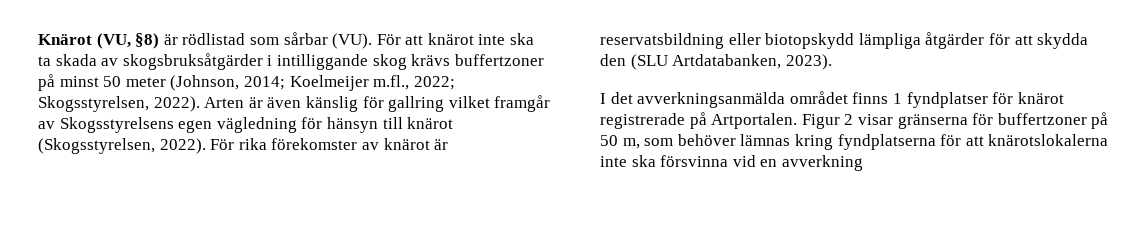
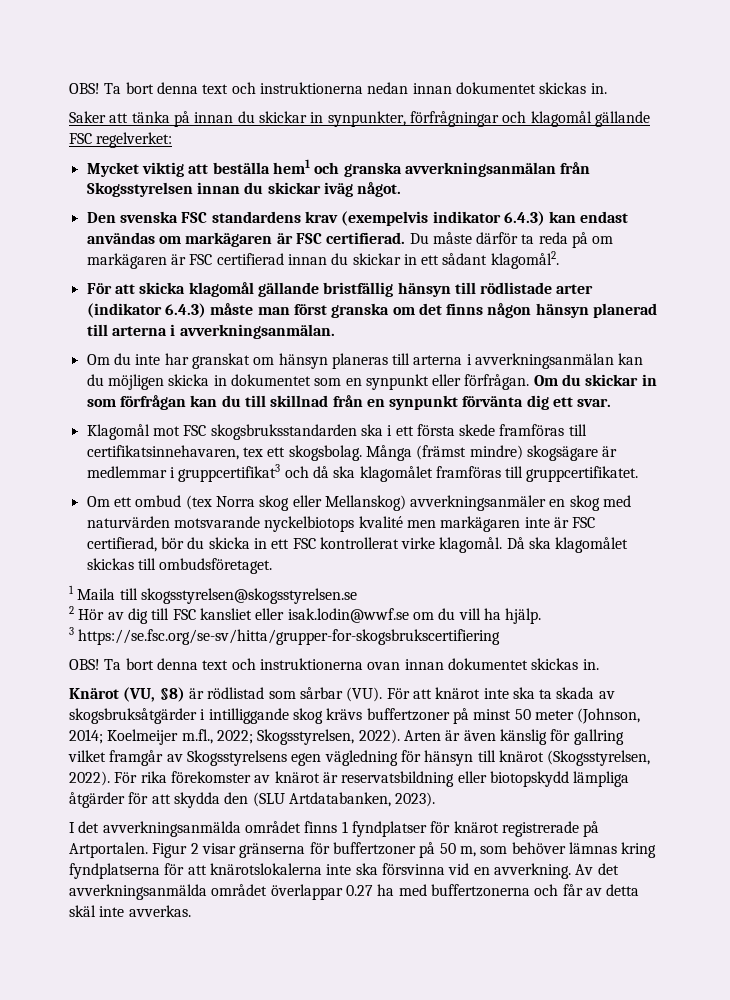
+ OBS! Ta bort denna text och instruktionerna nedan innan dokumentet skickas in.
+ Saker att tänka på innan du skickar in synpunkter, förfrågningar och klagomål gällande FSC regelverket:
+ Mycket viktig att beställa hem1 och granska avverkningsanmälan från Skogsstyrelsen innan du skickar iväg något.
+ Den svenska FSC standardens krav (exempelvis indikator 6.4.3) kan endast användas om markägaren är FSC certifierad. Du måste därför ta reda på om markägaren är FSC certifierad innan du skickar in ett sådant klagomål2.
+ För att skicka klagomål gällande bristfällig hänsyn till rödlistade arter (indikator 6.4.3) måste man först granska om det finns någon hänsyn planerad till arterna i avverkningsanmälan.
+ Om du inte har granskat om hänsyn planeras till arterna i avverkningsanmälan kan du möjligen skicka in dokumentet som en synpunkt eller förfrågan. Om du skickar in som förfrågan kan du till skillnad från en synpunkt förvänta dig ett svar.
+ Klagomål mot FSC skogsbruksstandarden ska i ett första skede framföras till certifikatsinnehavaren, tex ett skogsbolag. Många (främst mindre) skogsägare är medlemmar i gruppcertifikat3 och då ska klagomålet framföras till gruppcertifikatet.
+ Om ett ombud (tex Norra skog eller Mellanskog) avverkningsanmäler en skog med naturvärden motsvarande nyckelbiotops kvalité men markägaren inte är FSC certifierad, bör du skicka in ett FSC kontrollerat virke klagomål. Då ska klagomålet skickas till ombudsföretaget.
+ 1 Maila till skogsstyrelsen@skogsstyrelsen.se
+ 2 Hör av dig till FSC kansliet eller isak.lodin@wwf.se om du vill ha hjälp.
+ 3 https://se.fsc.org/se-sv/hitta/grupper-for-skogsbrukscertifiering
+ OBS! Ta bort denna text och instruktionerna ovan innan dokumentet skickas in.
- Figur 2 visar gränserna för buffertzoner på 50 m, som behöver lämnas kring fyndplatserna för att knärotslokalerna inte ska försvinna vid en avverkning
+ Figur 2 visar gränserna för buffertzoner på 50 m, som behöver lämnas kring fyndplatserna för att knärotslokalerna inte ska försvinna vid en avverkning. Av det avverkningsanmälda området överlappar 0.27 ha med buffertzonerna och får av detta skäl inte avverkas.

